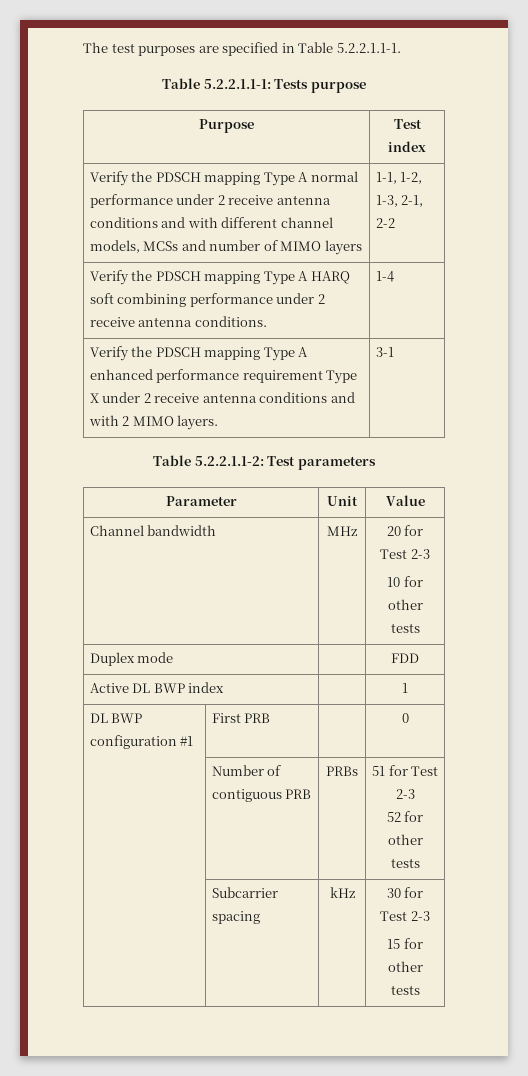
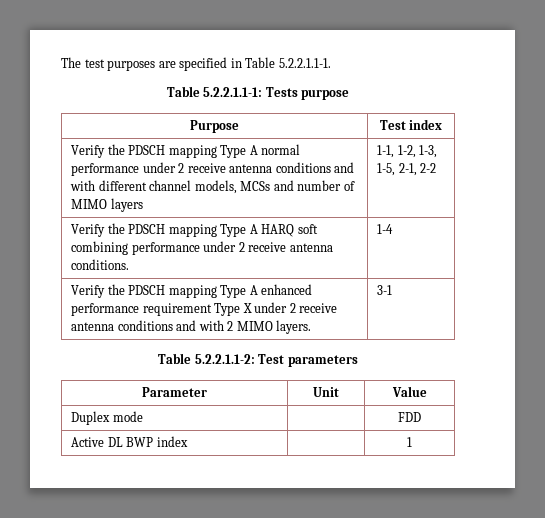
- Verify the PDSCH mapping Type A normal performance under 2 receive antenna conditions and with different channel models, MCSs and number of MIMO layers | 1-1, 1-2, 1-3, 2-1, 2-2
+ Verify the PDSCH mapping Type A normal performance under 2 receive antenna conditions and with different channel models, MCSs and number of MIMO layers | 1-1, 1-2, 1-3, 1-5, 2-1, 2-2
- Channel bandwidth | MHz | 20 for Test 2-3
- 10 for other tests
- DL BWP configuration #1 | First PRB | | 0
- | Number of contiguous PRB | PRBs | 51 for Test 2-3
- 52 for other tests
- | Subcarrier spacing | kHz | 30 for Test 2-3
- 15 for other tests

